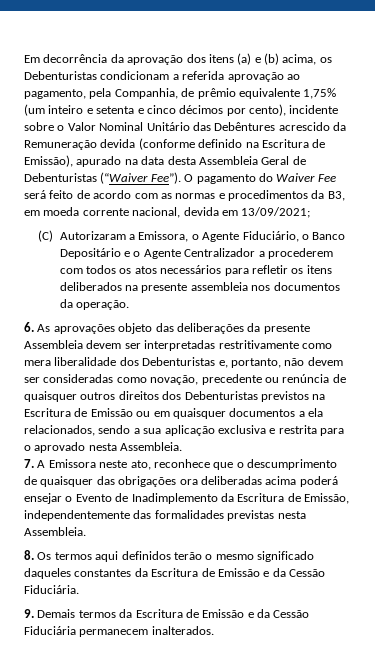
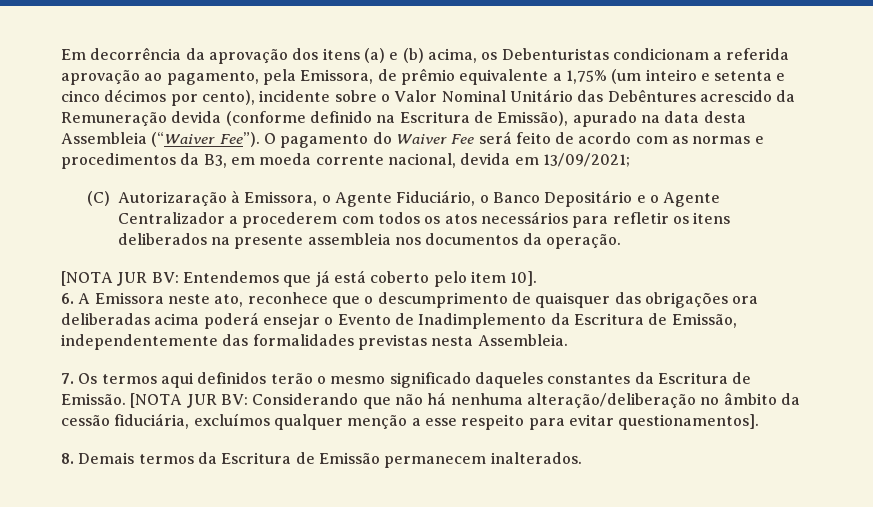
- Em decorrência da aprovação dos itens (a) e (b) acima, os Debenturistas condicionam a referida aprovação ao pagamento, pela Companhia, de prêmio equivalente 1,75% (um inteiro e setenta e cinco décimos por cento), incidente sobre o Valor Nominal Unitário das Debêntures acrescido da Remuneração devida (conforme definido na Escritura de Emissão), apurado na data desta Assembleia Geral de Debenturistas (“Waiver Fee”).
+ Em decorrência da aprovação dos itens (a) e (b) acima, os Debenturistas condicionam a referida aprovação ao pagamento, pela Emissora, de prêmio equivalente a 1,75% (um inteiro e setenta e cinco décimos por cento), incidente sobre o Valor Nominal Unitário das Debêntures acrescido da Remuneração devida (conforme definido na Escritura de Emissão), apurado na data desta Assembleia (“Waiver Fee”).
- (C) Autorizaram a Emissora, o Agente Fiduciário, o Banco Depositário e o Agente Centralizador a procederem com todos os atos necessários para refletir os itens deliberados na presente assembleia nos documentos da operação.
+ (C) Autorizaração à Emissora, o Agente Fiduciário, o Banco Depositário e o Agente Centralizador a procederem com todos os atos necessários para refletir os itens deliberados na presente assembleia nos documentos da operação.
- 6. As aprovações objeto das deliberações da presente Assembleia devem ser interpretadas restritivamente como mera liberalidade dos Debenturistas e, portanto, não devem ser consideradas como novação, precedente ou renúncia de quaisquer outros direitos dos Debenturistas previstos na Escritura de Emissão ou em quaisquer documentos a ela relacionados, sendo a sua aplicação exclusiva e restrita para o aprovado nesta Assembleia.
- 7. A Emissora neste ato, reconhece que o descumprimento de quaisquer das obrigações ora deliberadas acima poderá ensejar o Evento de Inadimplemento da Escritura de Emissão, independentemente das formalidades previstas nesta Assembleia.
+ [NOTA JUR BV: Entendemos que já está coberto pelo item 10].
+ 6. A Emissora neste ato, reconhece que o descumprimento de quaisquer das obrigações ora deliberadas acima poderá ensejar o Evento de Inadimplemento da Escritura de Emissão, independentemente das formalidades previstas nesta Assembleia.
- 8. Os termos aqui definidos terão o mesmo significado daqueles constantes da Escritura de Emissão e da Cessão Fiduciária.
- 9. Demais termos da Escritura de Emissão e da Cessão Fiduciária permanecem inalterados.
+ 7. Os termos aqui definidos terão o mesmo significado daqueles constantes da Escritura de Emissão. [NOTA JUR BV: Considerando que não há nenhuma alteração/deliberação no âmbito da cessão fiduciária, excluímos qualquer menção a esse respeito para evitar questionamentos].
+ 8. Demais termos da Escritura de Emissão permanecem inalterados.

